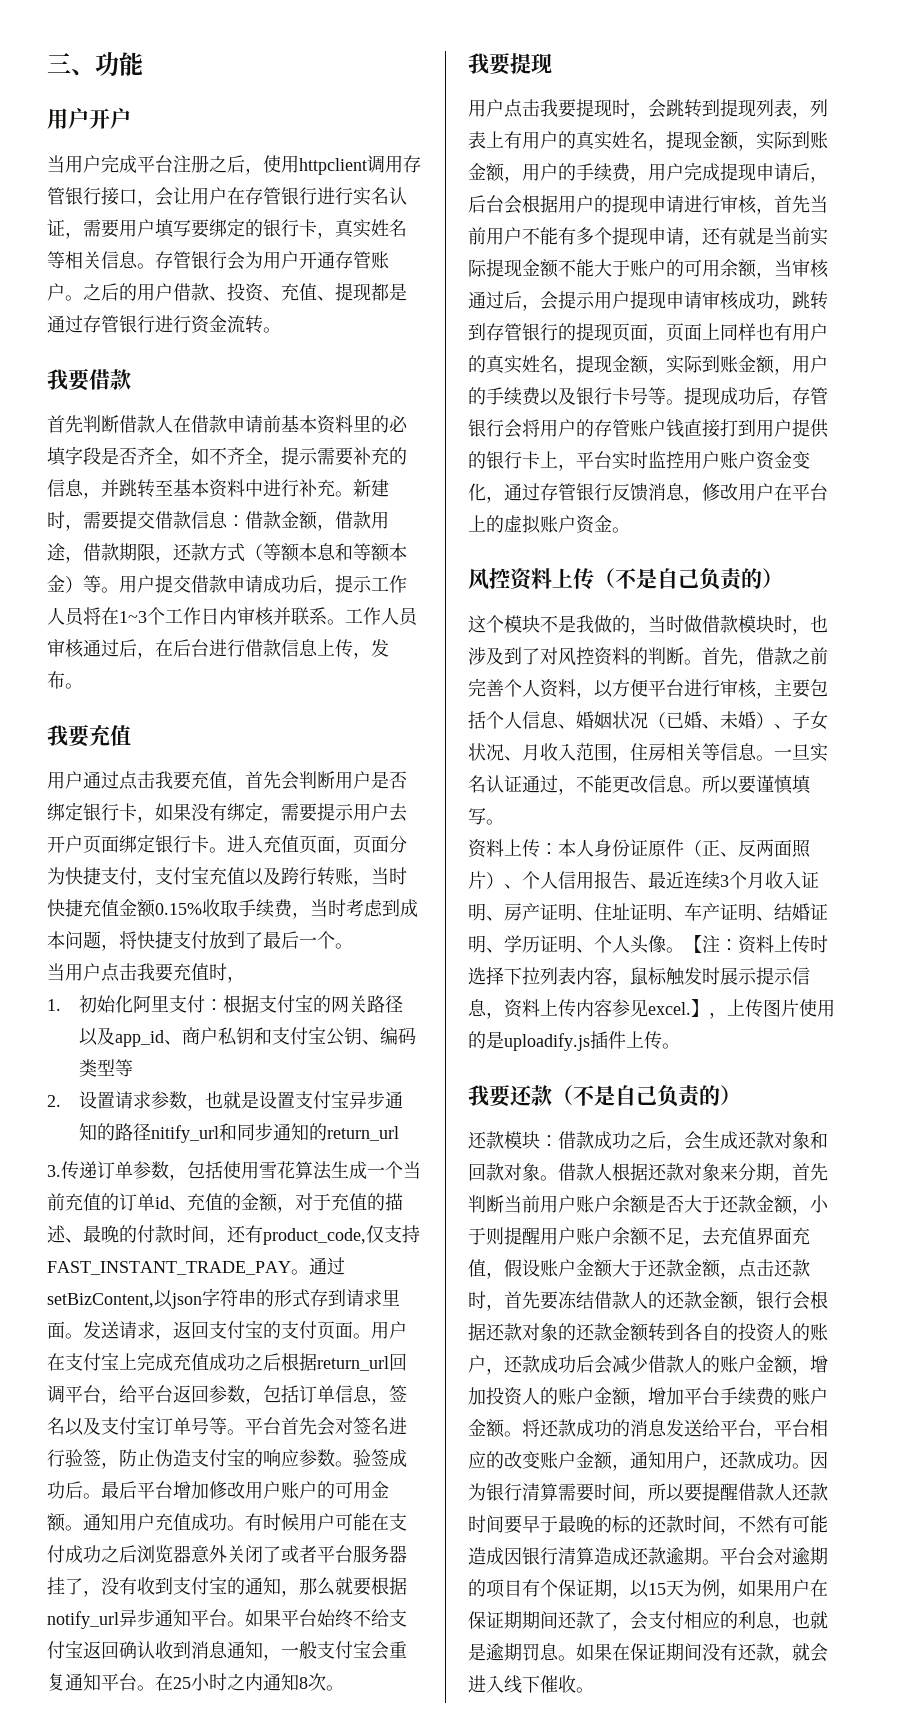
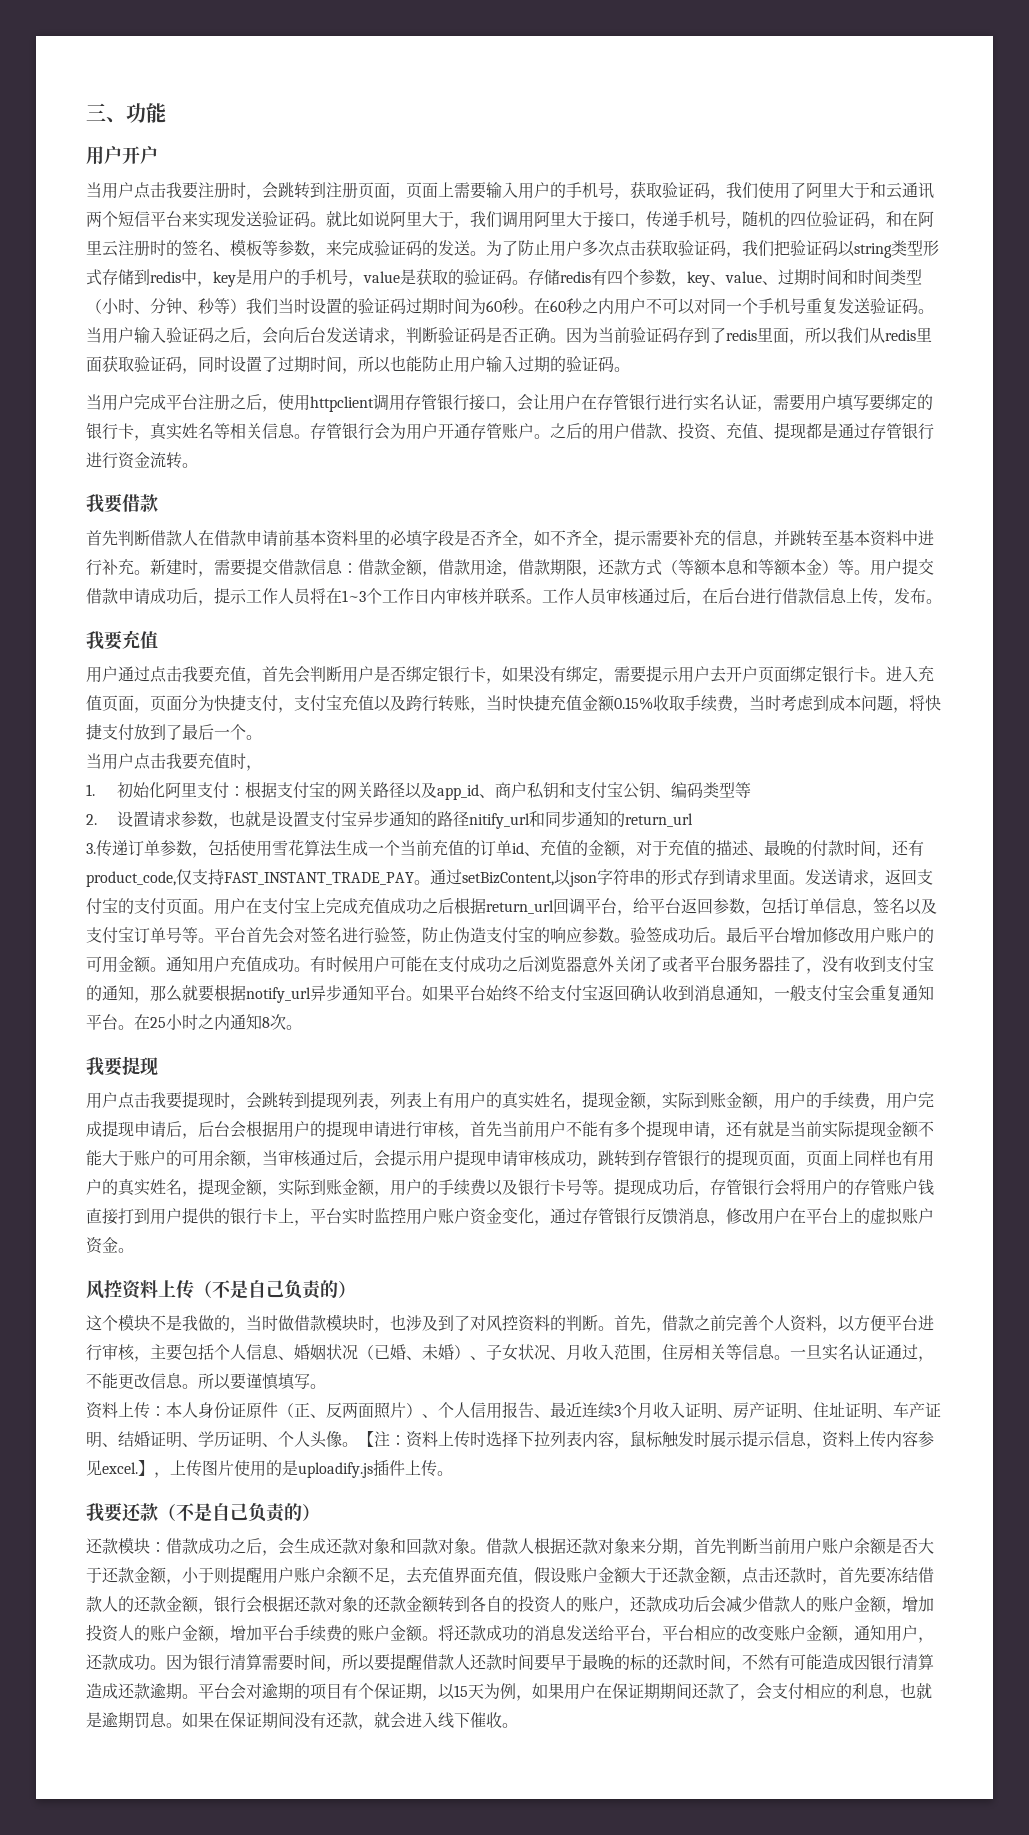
+ 当用户点击我要注册时，会跳转到注册页面，页面上需要输入用户的手机号，获取验证码，我们使用了阿里大于和云通讯两个短信平台来实现发送验证码。就比如说阿里大于，我们调用阿里大于接口，传递手机号，随机的四位验证码，和在阿里云注册时的签名、模板等参数，来完成验证码的发送。为了防止用户多次点击获取验证码，我们把验证码以string类型形式存储到redis中，key是用户的手机号，value是获取的验证码。存储redis有四个参数，key、value、过期时间和时间类型（小时、分钟、秒等）我们当时设置的验证码过期时间为60秒。在60秒之内用户不可以对同一个手机号重复发送验证码。当用户输入验证码之后，会向后台发送请求，判断验证码是否正确。因为当前验证码存到了redis里面，所以我们从redis里面获取验证码，同时设置了过期时间，所以也能防止用户输入过期的验证码。

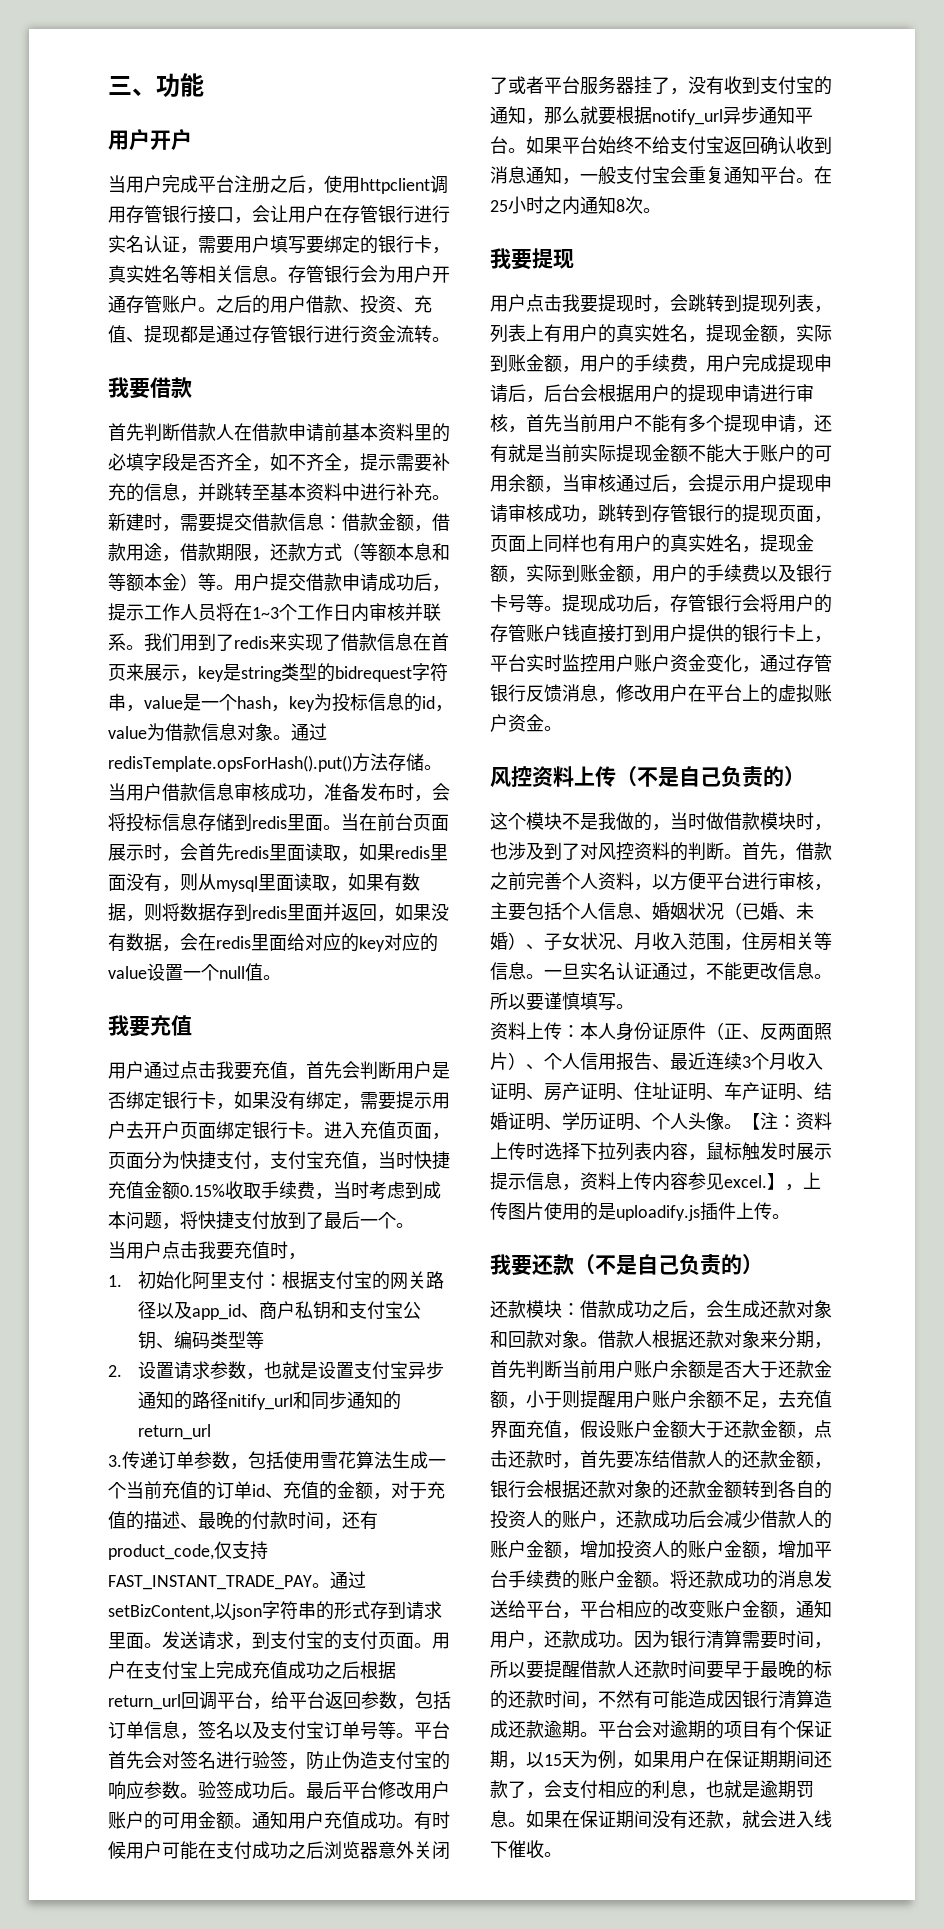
- 当用户点击我要注册时，会跳转到注册页面，页面上需要输入用户的手机号，获取验证码，我们使用了阿里大于和云通讯两个短信平台来实现发送验证码。就比如说阿里大于，我们调用阿里大于接口，传递手机号，随机的四位验证码，和在阿里云注册时的签名、模板等参数，来完成验证码的发送。为了防止用户多次点击获取验证码，我们把验证码以string类型形式存储到redis中，key是用户的手机号，value是获取的验证码。存储redis有四个参数，key、value、过期时间和时间类型（小时、分钟、秒等）我们当时设置的验证码过期时间为60秒。在60秒之内用户不可以对同一个手机号重复发送验证码。当用户输入验证码之后，会向后台发送请求，判断验证码是否正确。因为当前验证码存到了redis里面，所以我们从redis里面获取验证码，同时设置了过期时间，所以也能防止用户输入过期的验证码。
- 工作人员审核通过后，在后台进行借款信息上传，发布。
+ 我们用到了redis来实现了借款信息在首页来展示，key是string类型的bidrequest字符串，value是一个hash，key为投标信息的id，value为借款信息对象。通过redisTemplate.opsForHash().put()方法存储。当用户借款信息审核成功，准备发布时，会将投标信息存储到redis里面。当在前台页面展示时，会首先redis里面读取，如果redis里面没有，则从mysql里面读取，如果有数据，则将数据存到redis里面并返回，如果没有数据，会在redis里面给对应的key对应的value设置一个null值。
- 进入充值页面，页面分为快捷支付，支付宝充值以及跨行转账，当时快捷充值金额0.15%收取手续费，当时考虑到成本问题，将快捷支付放到了最后一个。
+ 进入充值页面，页面分为快捷支付，支付宝充值，当时快捷充值金额0.15%收取手续费，当时考虑到成本问题，将快捷支付放到了最后一个。
- 发送请求，返回支付宝的支付页面。
+ 发送请求，到支付宝的支付页面。
- 最后平台增加修改用户账户的可用金额。
+ 最后平台修改用户账户的可用金额。

